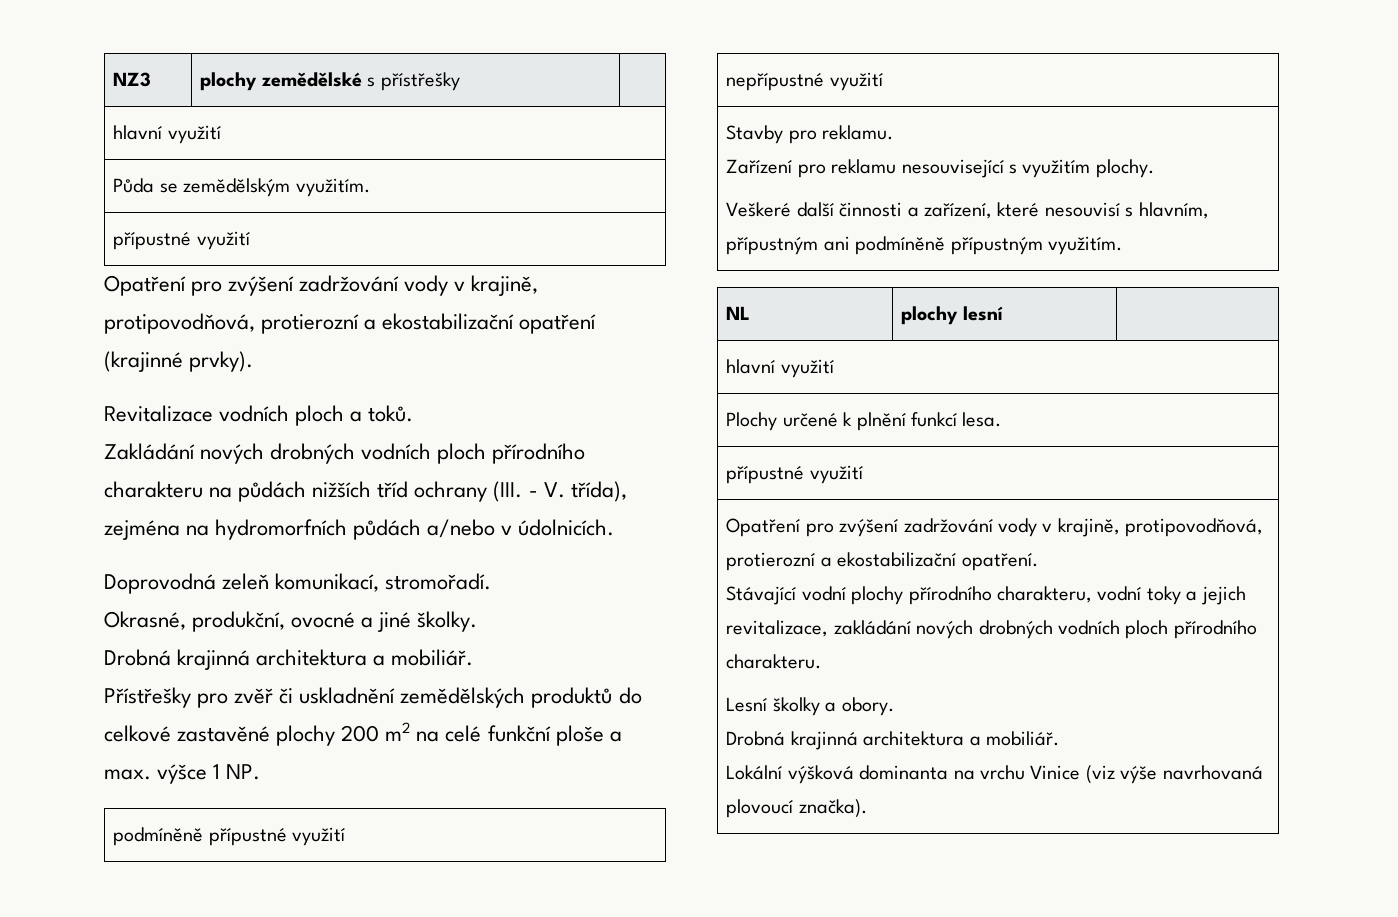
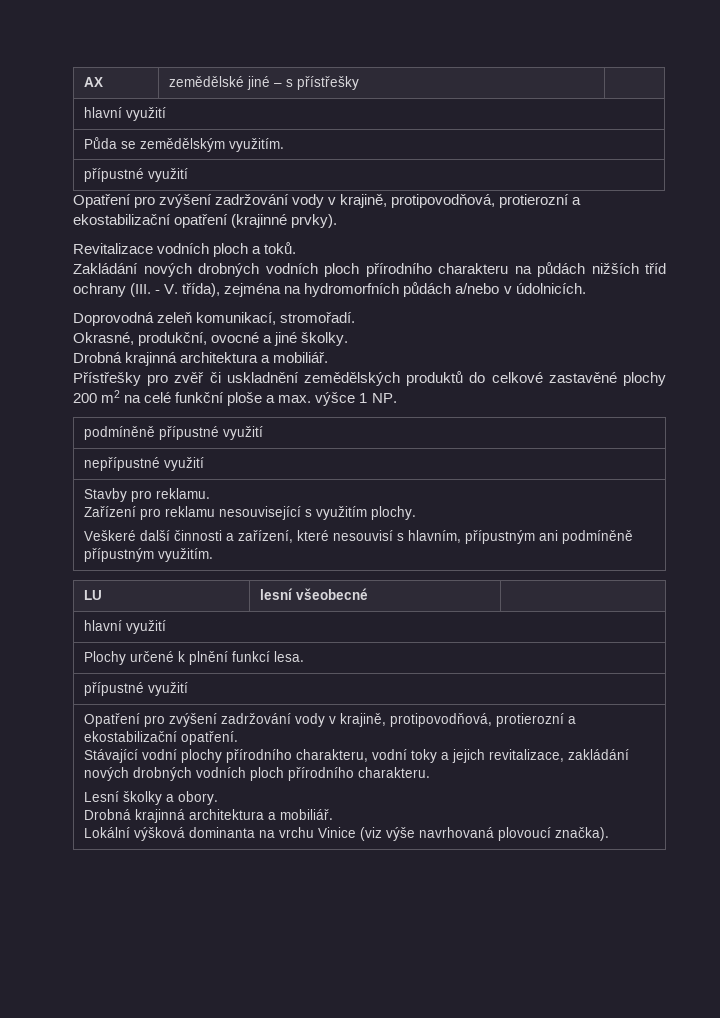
- NZ3 | plochy zemědělské s přístřešky |
+ AX | zemědělské jiné – s přístřešky |
- NL | plochy lesní |
+ LU | lesní všeobecné |

